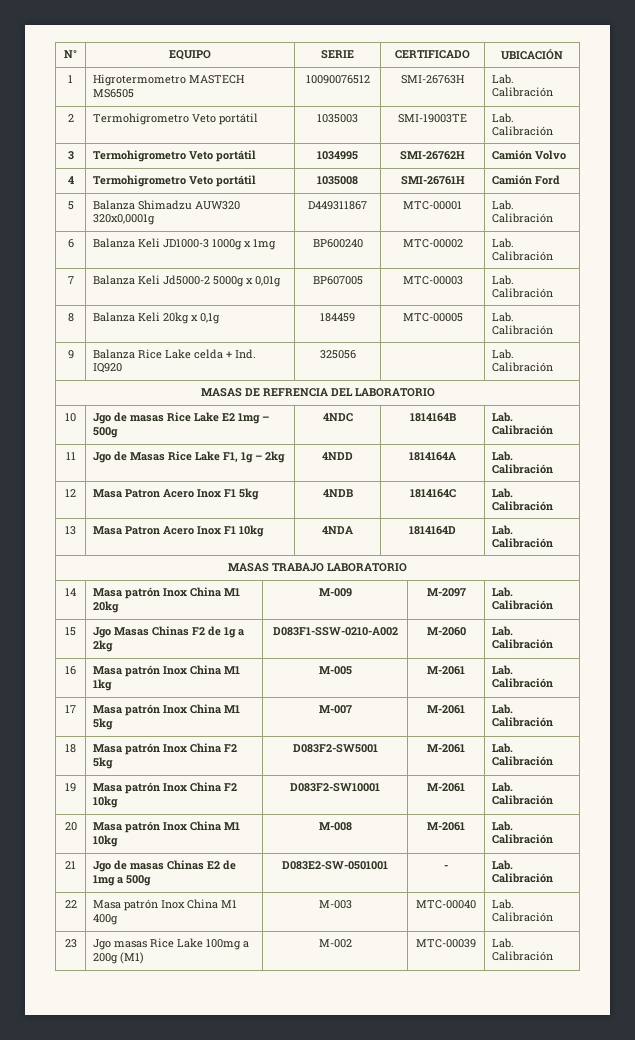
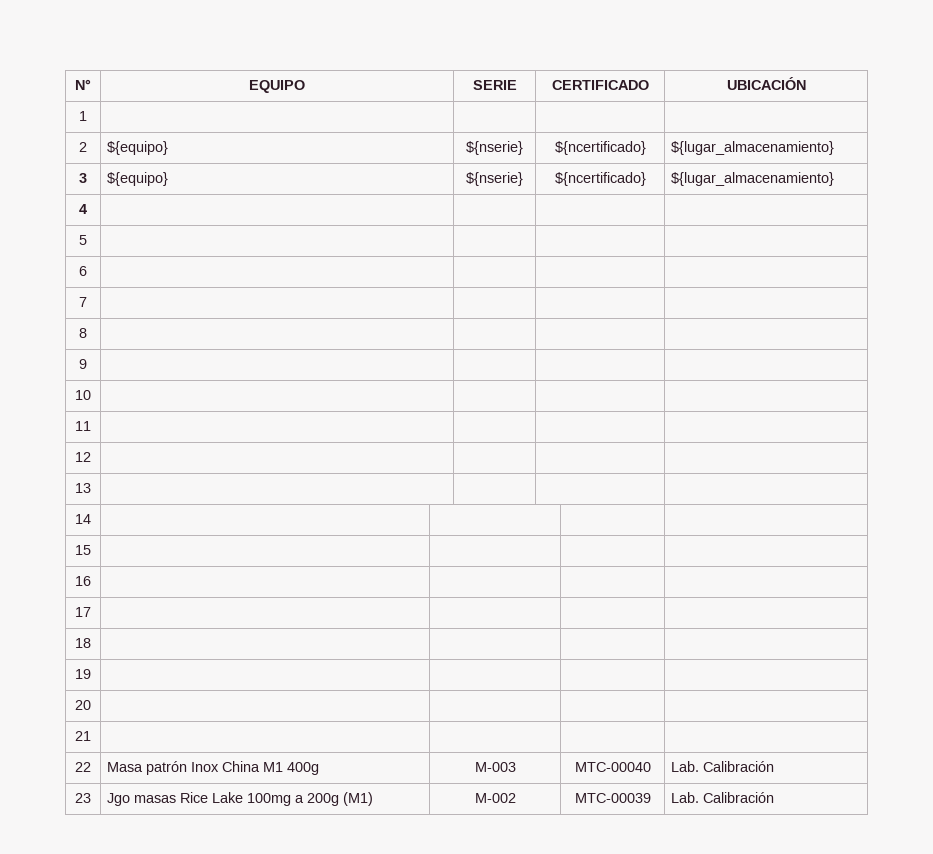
- 1 | Higrotermometro MASTECH MS6505 | 10090076512 | SMI-26763H | Lab. Calibración
- 2 | Termohigrometro Veto portátil | 1035003 | SMI-19003TE | Lab. Calibración
- 3 | Termohigrometro Veto portátil | 1034995 | SMI-26762H | Camión Volvo
- 4 | Termohigrometro Veto portátil | 1035008 | SMI-26761H | Camión Ford
- 5 | Balanza Shimadzu AUW320 320x0,0001g | D449311867 | MTC-00001 | Lab. Calibración
- 6 | Balanza Keli JD1000-3 1000g x 1mg | BP600240 | MTC-00002 | Lab. Calibración
- 7 | Balanza Keli Jd5000-2 5000g x 0,01g | BP607005 | MTC-00003 | Lab. Calibración
- 8 | Balanza Keli 20kg x 0,1g | 184459 | MTC-00005 | Lab. Calibración
- 9 | Balanza Rice Lake celda + Ind. IQ920 | 325056 | | Lab. Calibración
- MASAS DE REFRENCIA DEL LABORATORIO
- 10 | Jgo de masas Rice Lake E2 1mg – 500g | 4NDC | 1814164B | Lab. Calibración
- 11 | Jgo de Masas Rice Lake F1, 1g – 2kg | 4NDD | 1814164A | Lab. Calibración
- 12 | Masa Patron Acero Inox F1 5kg | 4NDB | 1814164C | Lab. Calibración
- 13 | Masa Patron Acero Inox F1 10kg | 4NDA | 1814164D | Lab. Calibración
- MASAS TRABAJO LABORATORIO
- 14 | Masa patrón Inox China M1 20kg | M-009 | M-2097 | Lab. Calibración
- 15 | Jgo Masas Chinas F2 de 1g a 2kg | D083F1-SSW-0210-A002 | M-2060 | Lab. Calibración
- 16 | Masa patrón Inox China M1 1kg | M-005 | M-2061 | Lab. Calibración
- 17 | Masa patrón Inox China M1 5kg | M-007 | M-2061 | Lab. Calibración
- 18 | Masa patrón Inox China F2 5kg | D083F2-SW5001 | M-2061 | Lab. Calibración
- 19 | Masa patrón Inox China F2 10kg | D083F2-SW10001 | M-2061 | Lab. Calibración
- 20 | Masa patrón Inox China M1 10kg | M-008 | M-2061 | Lab. Calibración
- 21 | Jgo de masas Chinas E2 de 1mg a 500g | D083E2-SW-0501001 | - | Lab. Calibración
+ 1 | | | |
+ 2 | ${equipo} | ${nserie} | ${ncertificado} | ${lugar_almacenamiento}
+ 3 | ${equipo} | ${nserie} | ${ncertificado} | ${lugar_almacenamiento}
+ 4 | | | |
+ 5 | | | |
+ 6 | | | |
+ 7 | | | |
+ 8 | | | |
+ 9 | | | |
+ 10 | | | |
+ 11 | | | |
+ 12 | | | |
+ 13 | | | |
+ 14 | | | |
+ 15 | | | |
+ 16 | | | |
+ 17 | | | |
+ 18 | | | |
+ 19 | | | |
+ 20 | | | |
+ 21 | | | |

